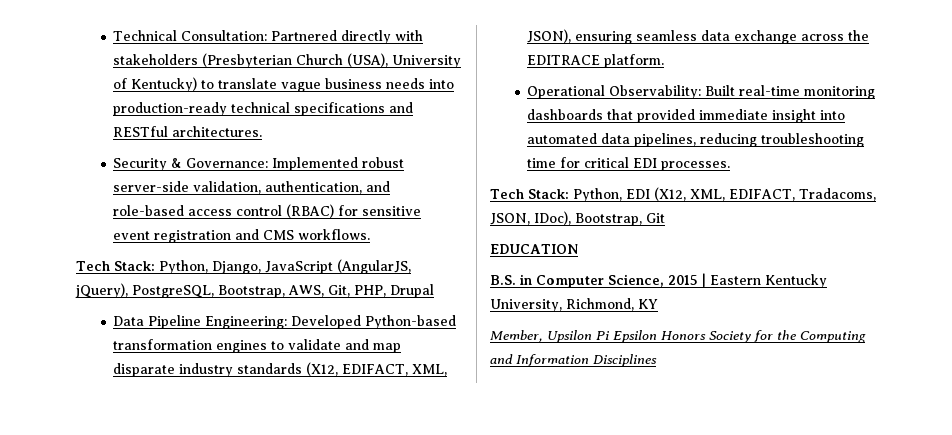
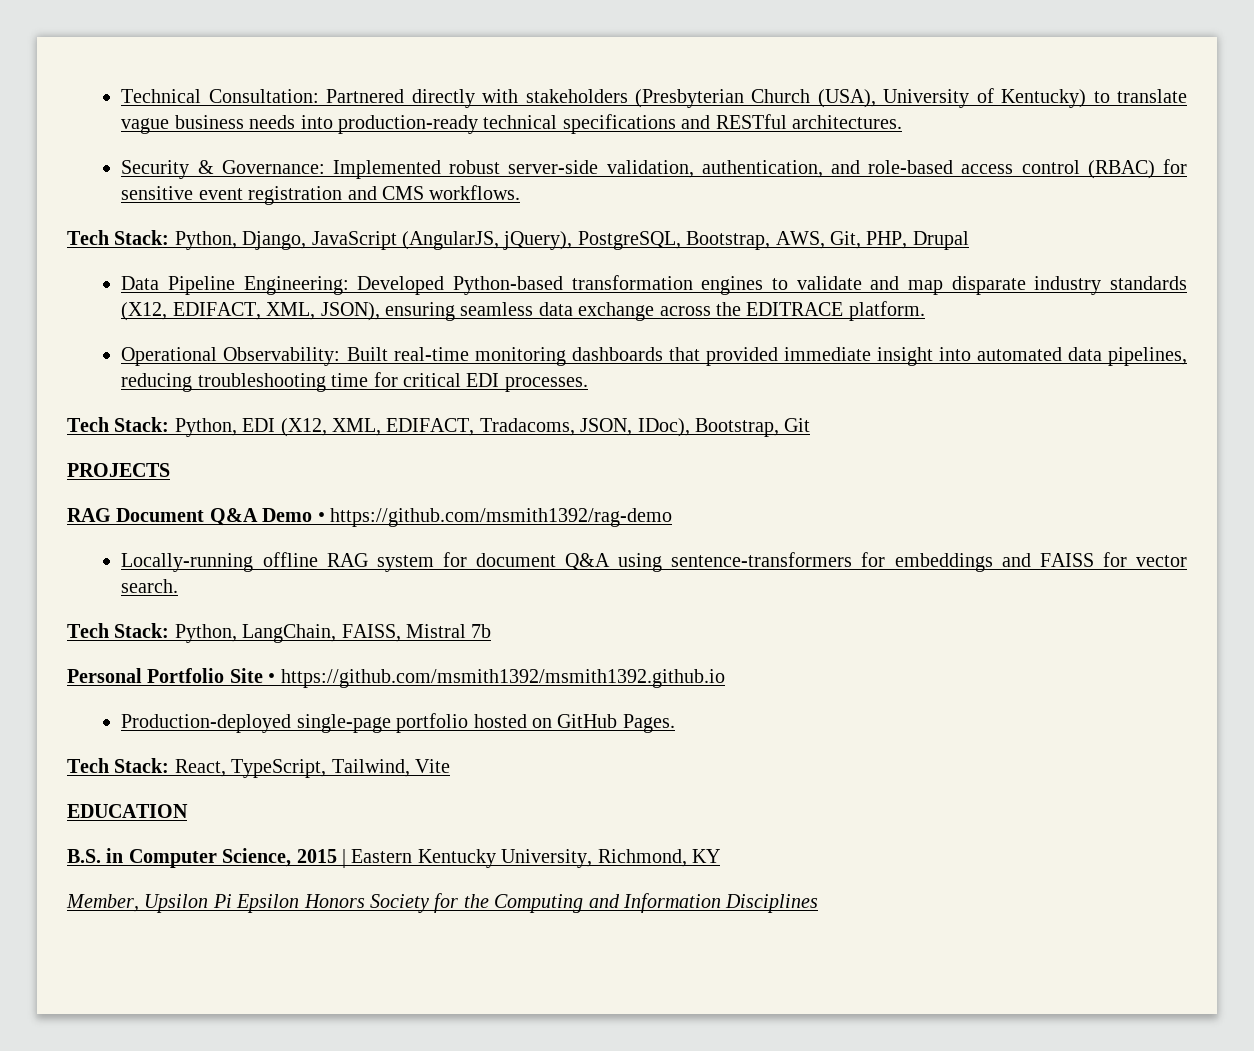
+ PROJECTS
+ RAG Document Q&A Demo • https://github.com/msmith1392/rag-demo
+ Locally-running offline RAG system for document Q&A using sentence-transformers for embeddings and FAISS for vector search.
+ Tech Stack: Python, LangChain, FAISS, Mistral 7b
+ Personal Portfolio Site • https://github.com/msmith1392/msmith1392.github.io
+ Production-deployed single-page portfolio hosted on GitHub Pages.
+ Tech Stack: React, TypeScript, Tailwind, Vite

